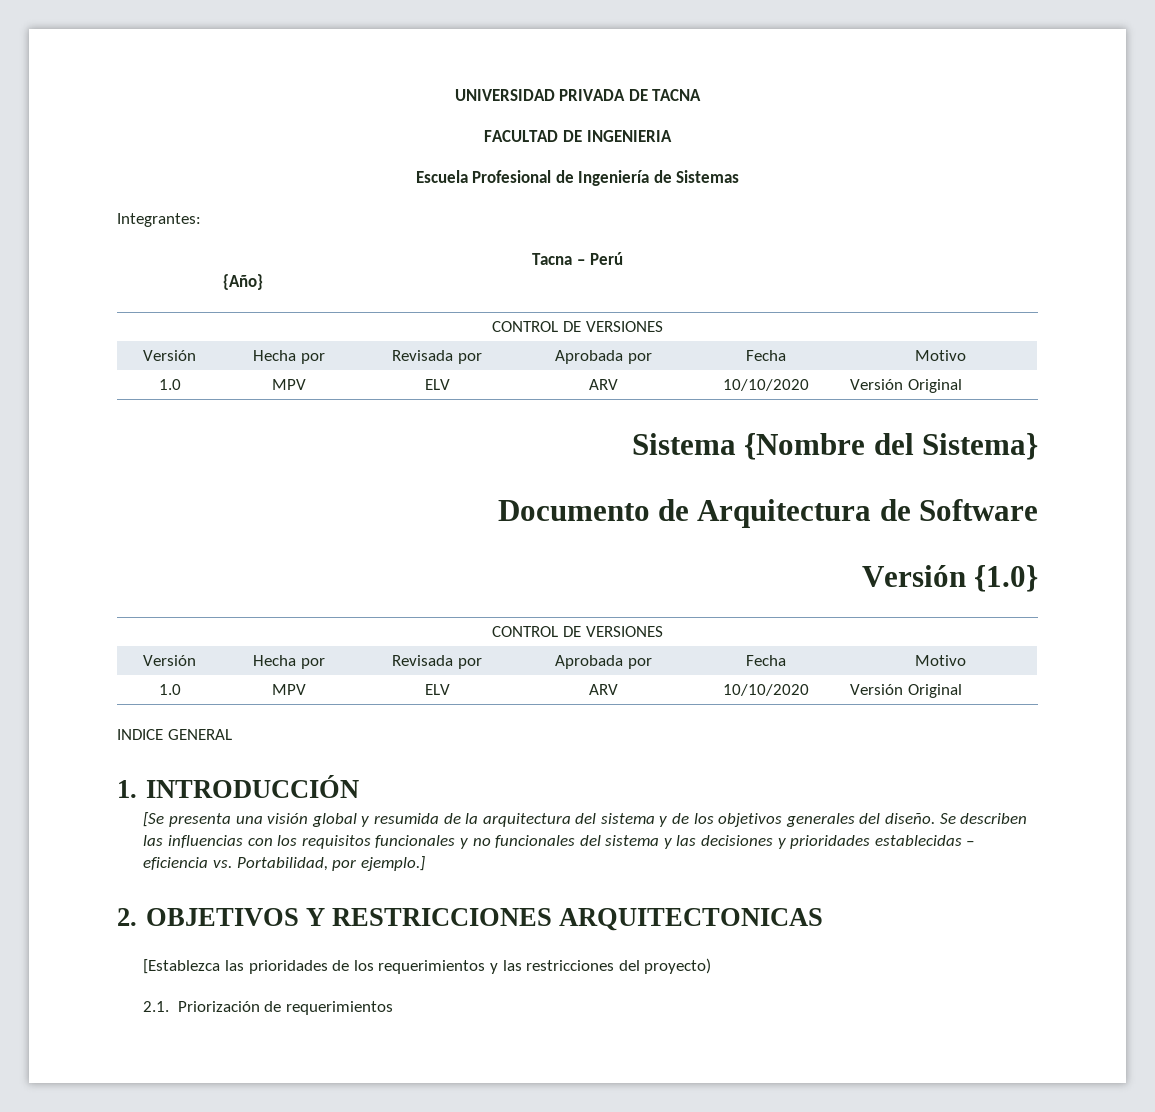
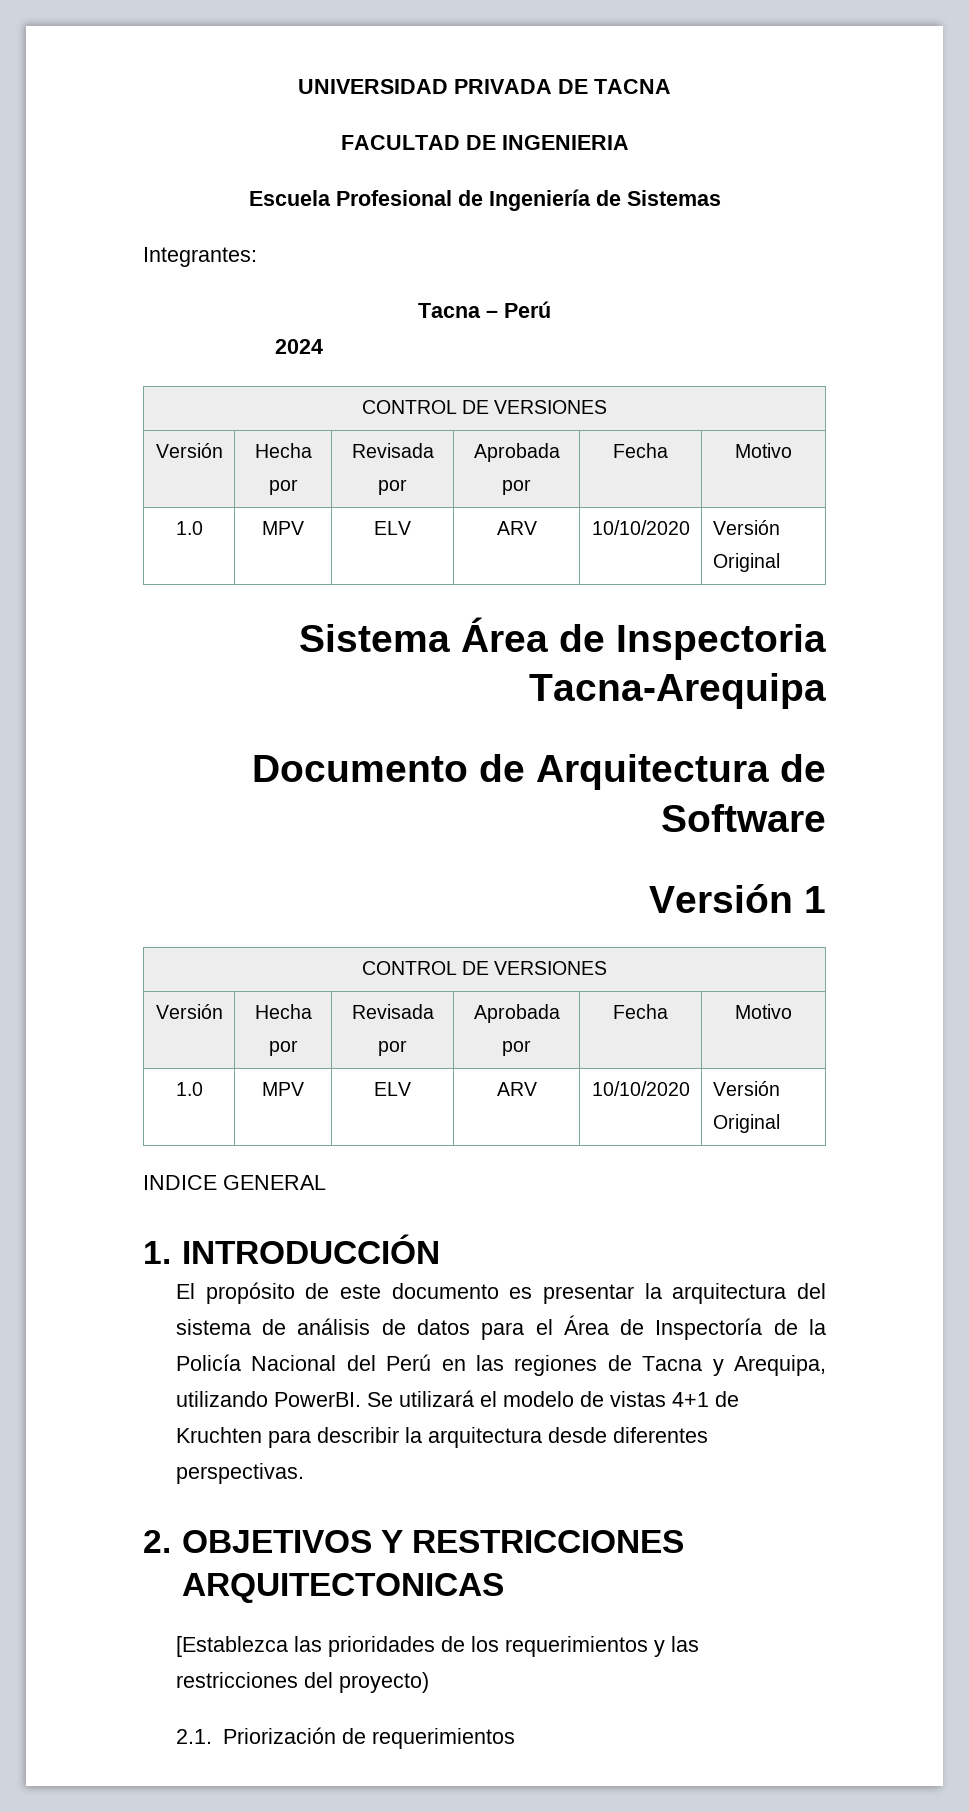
- {Año}
+ 2024
- Sistema {Nombre del Sistema}
+ Sistema Área de Inspectoria Tacna-Arequipa
  Documento de Arquitectura de Software
- Versión {1.0}
+ Versión 1
- [Se presenta una visión global y resumida de la arquitectura del sistema y de los objetivos generales del diseño. Se describen las influencias con los requisitos funcionales y no funcionales del sistema y las decisiones y prioridades establecidas – eficiencia vs. Portabilidad, por ejemplo.]
+ El propósito de este documento es presentar la arquitectura del sistema de análisis de datos para el Área de Inspectoría de la Policía Nacional del Perú en las regiones de Tacna y Arequipa, utilizando PowerBI. Se utilizará el modelo de vistas 4+1 de Kruchten para describir la arquitectura desde diferentes perspectivas.

